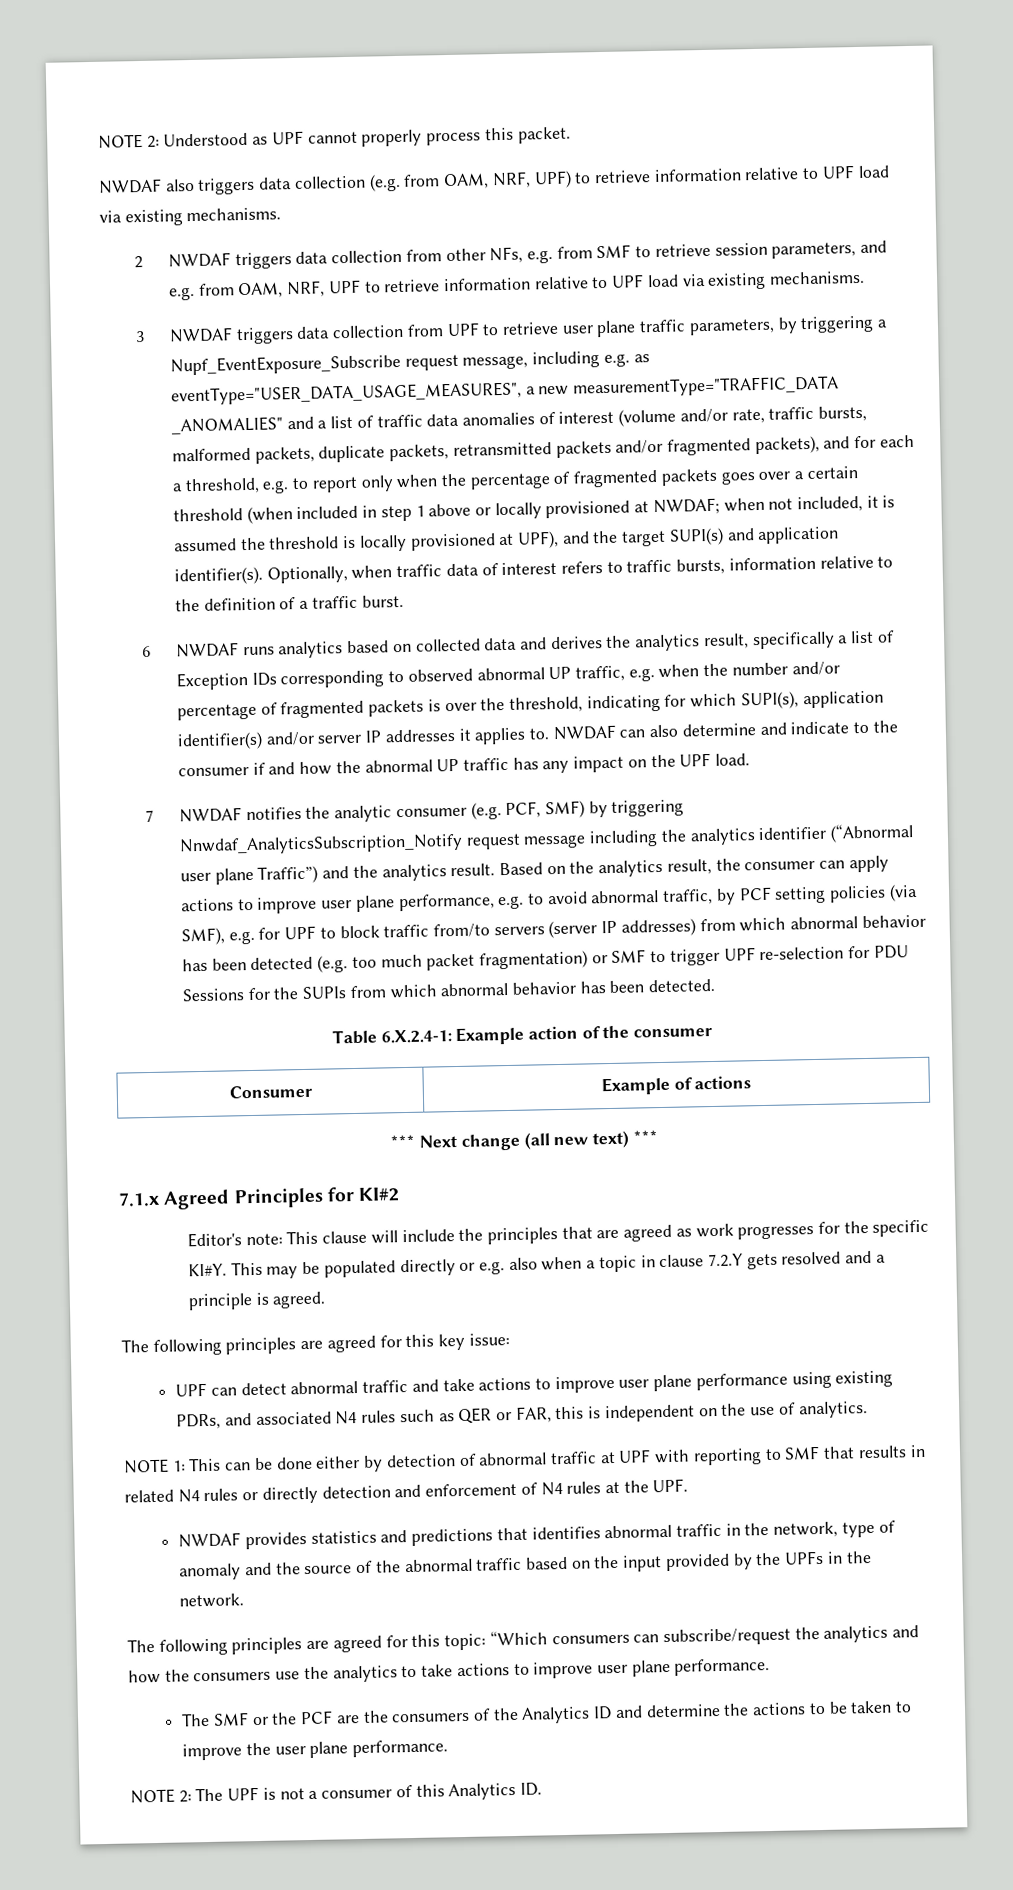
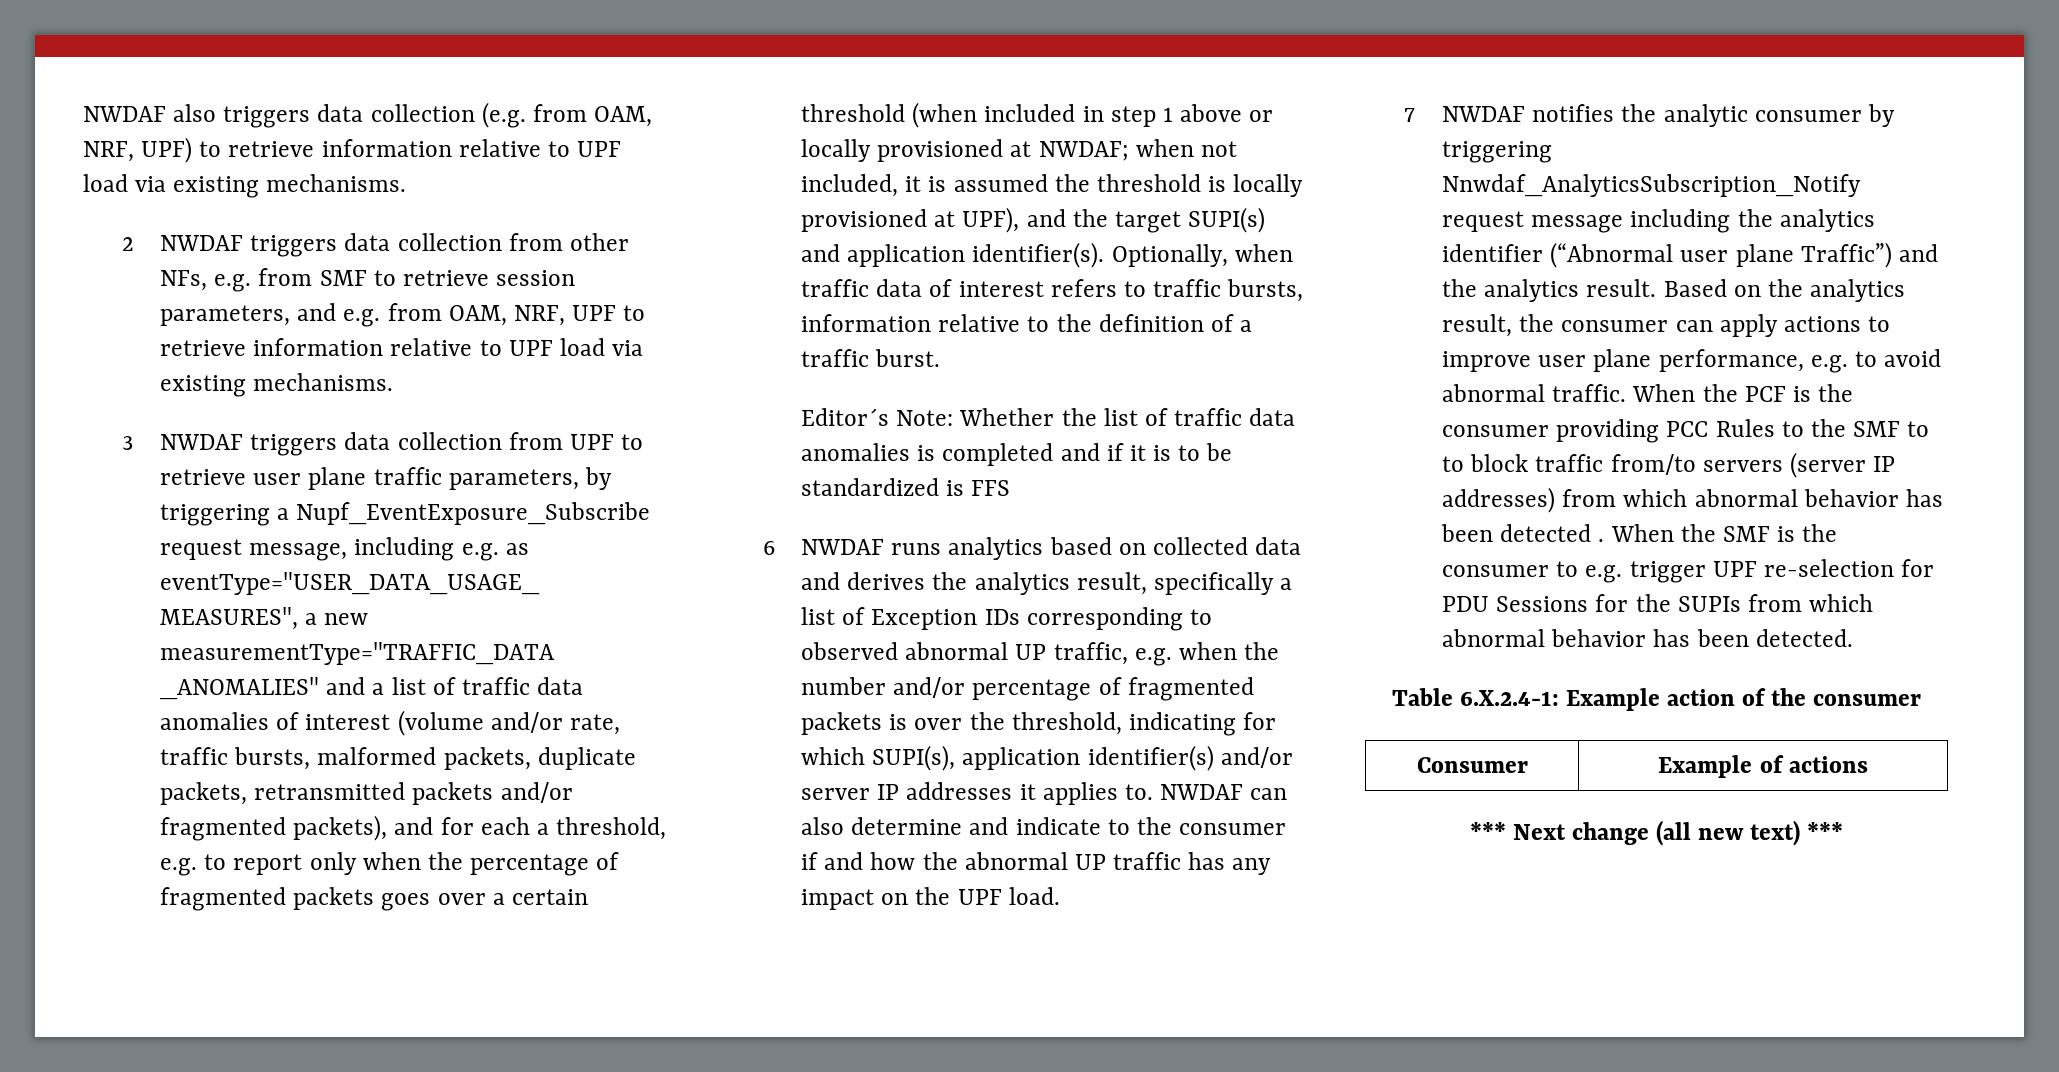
- NOTE 2: Understood as UPF cannot properly process this packet.
+ Editor´s Note: Whether the list of traffic data anomalies is completed and if it is to be standardized is FFS
- 7 NWDAF notifies the analytic consumer (e.g. PCF, SMF) by triggering Nnwdaf_AnalyticsSubscription_Notify request message including the analytics identifier (“Abnormal user plane Traffic”) and the analytics result.
+ 7 NWDAF notifies the analytic consumer by triggering Nnwdaf_AnalyticsSubscription_Notify request message including the analytics identifier (“Abnormal user plane Traffic”) and the analytics result.
- Based on the analytics result, the consumer can apply actions to improve user plane performance, e.g. to avoid abnormal traffic, by PCF setting policies (via SMF), e.g. for UPF to block traffic from/to servers (server IP addresses) from which abnormal behavior has been detected (e.g. too much packet fragmentation) or SMF to trigger UPF re-selection for PDU Sessions for the SUPIs from which abnormal behavior has been detected.
+ Based on the analytics result, the consumer can apply actions to improve user plane performance, e.g. to avoid abnormal traffic. When the PCF is the consumer providing PCC Rules to the SMF to to block traffic from/to servers (server IP addresses) from which abnormal behavior has been detected . When the SMF is the consumer to e.g. trigger UPF re-selection for PDU Sessions for the SUPIs from which abnormal behavior has been detected.
- 7.1.x Agreed Principles for KI#2
- Editor's note: This clause will include the principles that are agreed as work progresses for the specific KI#Y. This may be populated directly or e.g. also when a topic in clause 7.2.Y gets resolved and a principle is agreed.
- The following principles are agreed for this key issue:
- UPF can detect abnormal traffic and take actions to improve user plane performance using existing PDRs, and associated N4 rules such as QER or FAR, this is independent on the use of analytics.
- NOTE 1: This can be done either by detection of abnormal traffic at UPF with reporting to SMF that results in related N4 rules or directly detection and enforcement of N4 rules at the UPF.
- NWDAF provides statistics and predictions that identifies abnormal traffic in the network, type of anomaly and the source of the abnormal traffic based on the input provided by the UPFs in the network.
- The following principles are agreed for this topic: “Which consumers can subscribe/request the analytics and how the consumers use the analytics to take actions to improve user plane performance.
- The SMF or the PCF are the consumers of the Analytics ID and determine the actions to be taken to improve the user plane performance.
- NOTE 2: The UPF is not a consumer of this Analytics ID.

